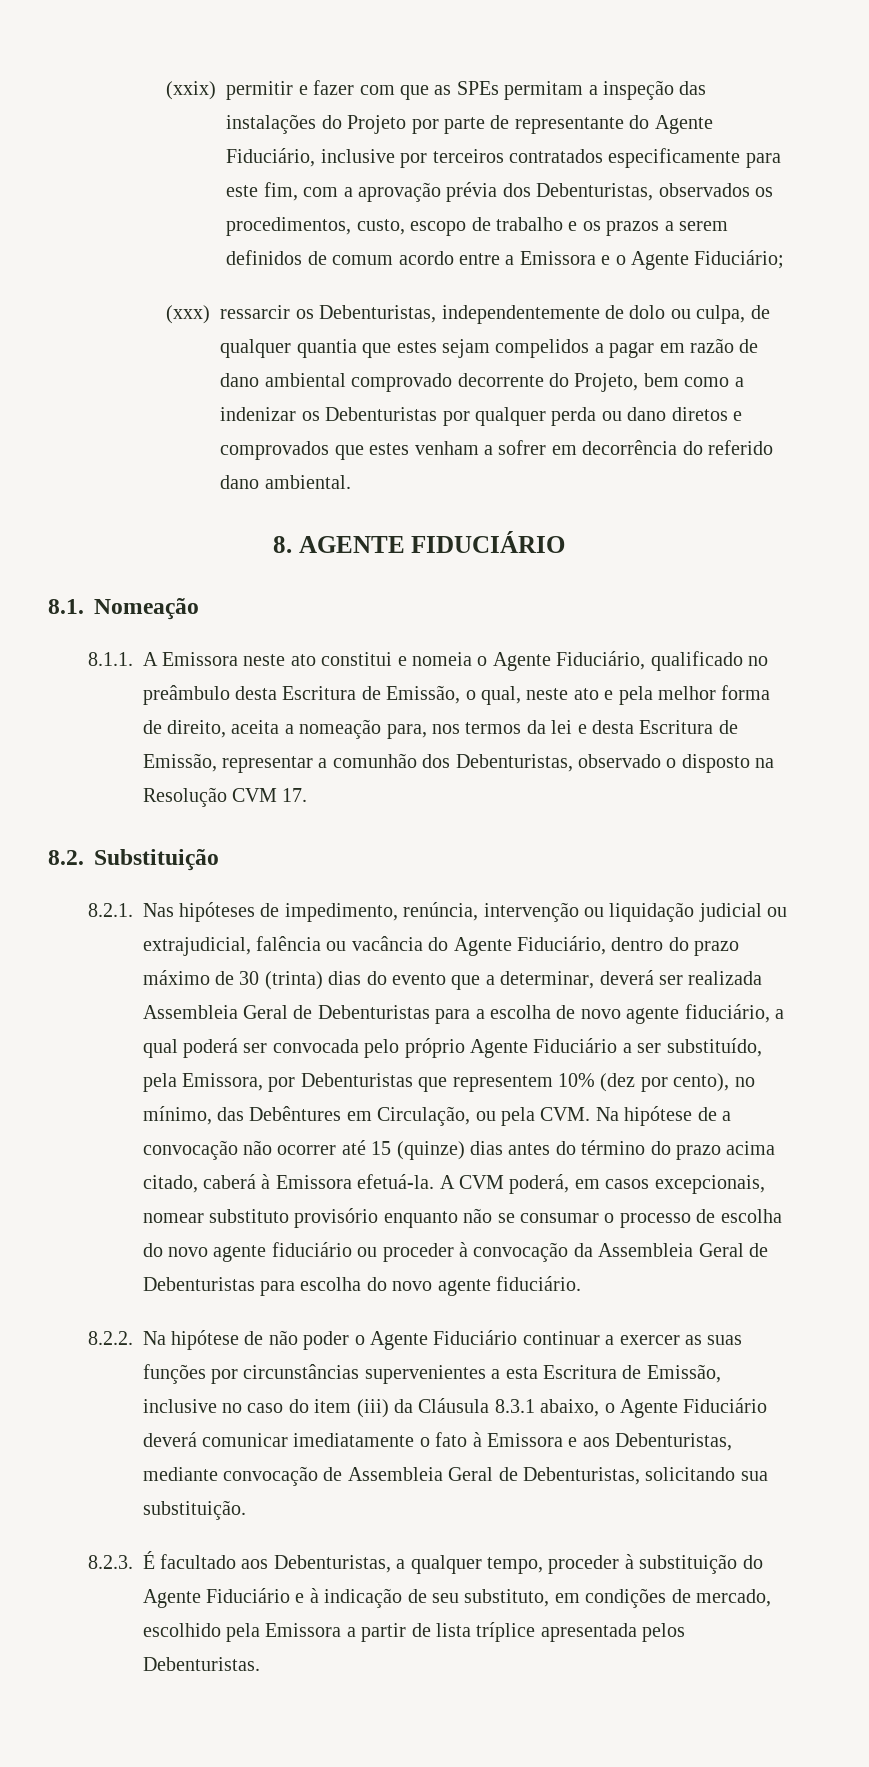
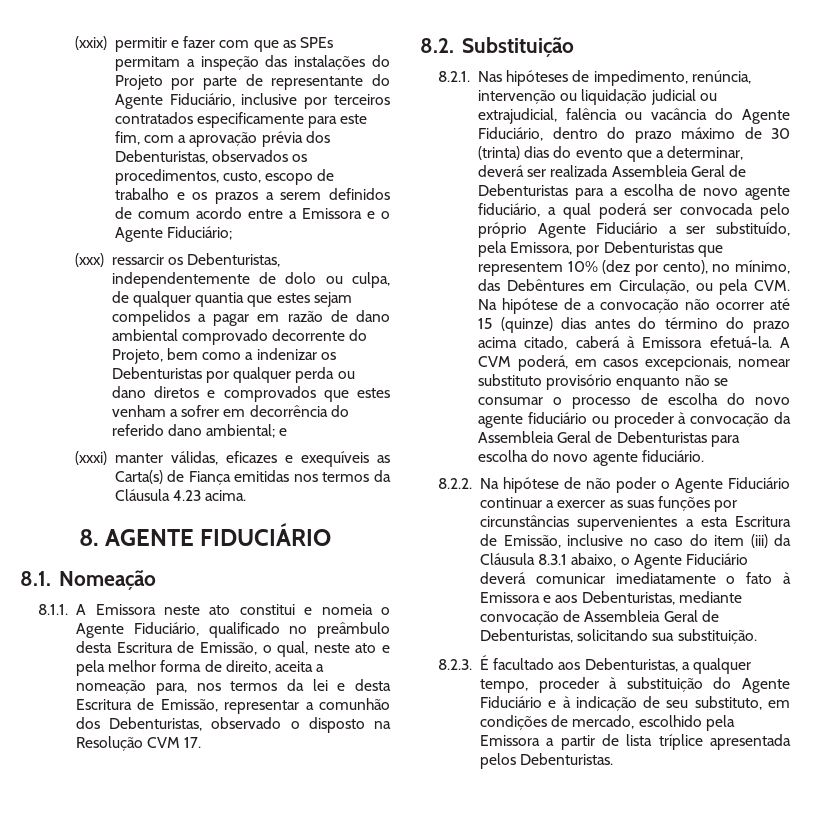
- (xxx) ressarcir os Debenturistas, independentemente de dolo ou culpa, de qualquer quantia que estes sejam compelidos a pagar em razão de dano ambiental comprovado decorrente do Projeto, bem como a indenizar os Debenturistas por qualquer perda ou dano diretos e comprovados que estes venham a sofrer em decorrência do referido dano ambiental.
+ (xxx) ressarcir os Debenturistas, independentemente de dolo ou culpa, de qualquer quantia que estes sejam compelidos a pagar em razão de dano ambiental comprovado decorrente do Projeto, bem como a indenizar os Debenturistas por qualquer perda ou dano diretos e comprovados que estes venham a sofrer em decorrência do referido dano ambiental; e
+ (xxxi) manter válidas, eficazes e exequíveis as Carta(s) de Fiança emitidas nos termos da Cláusula 4.23 acima.

